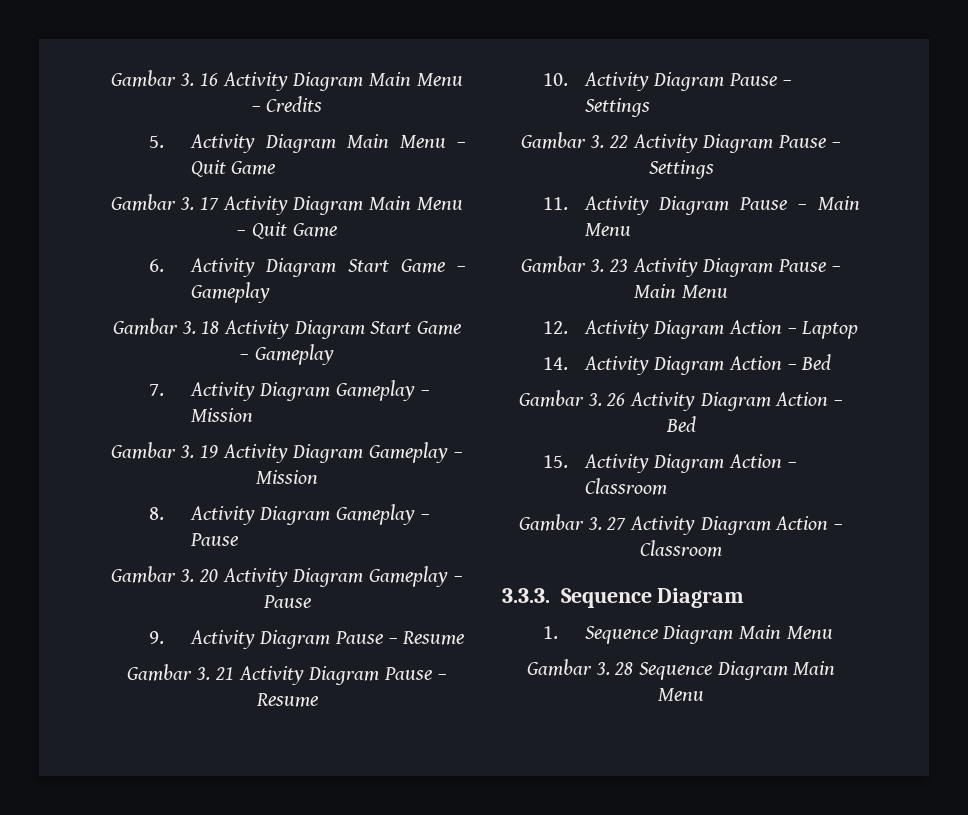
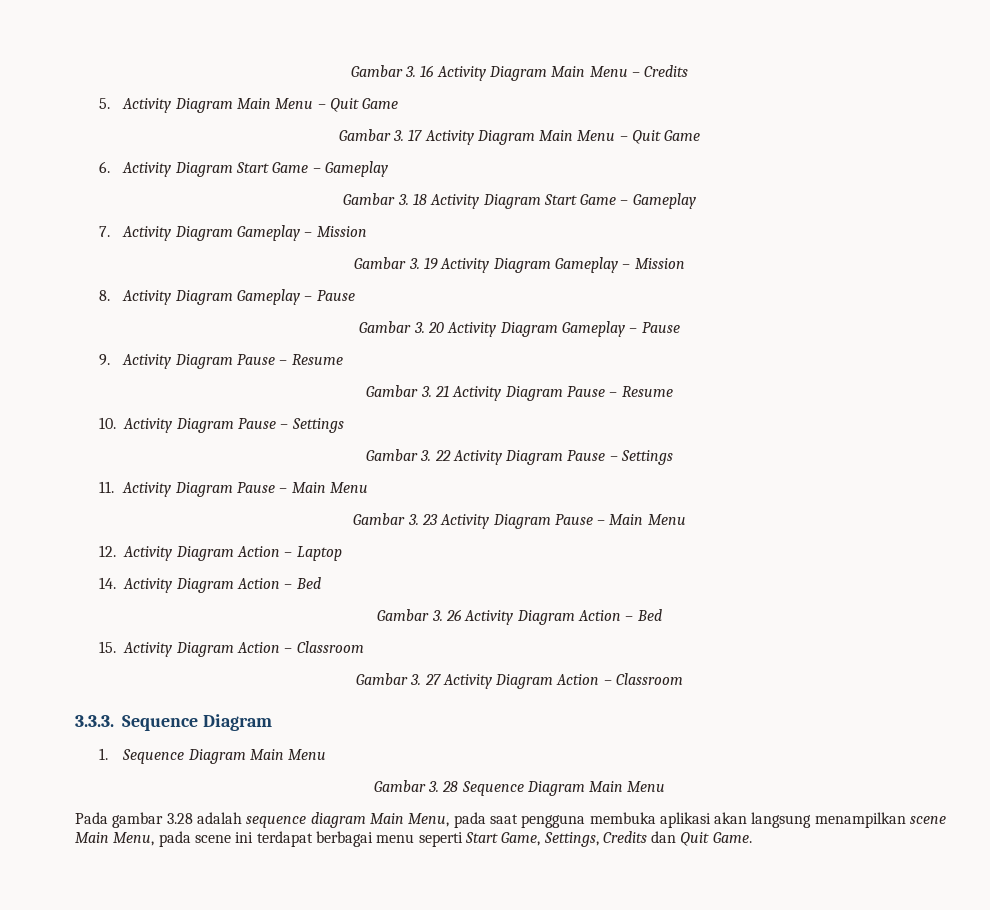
+ Pada gambar 3.28 adalah sequence diagram Main Menu, pada saat pengguna membuka aplikasi akan langsung menampilkan scene Main Menu, pada scene ini terdapat berbagai menu seperti Start Game, Settings, Credits dan Quit Game.

